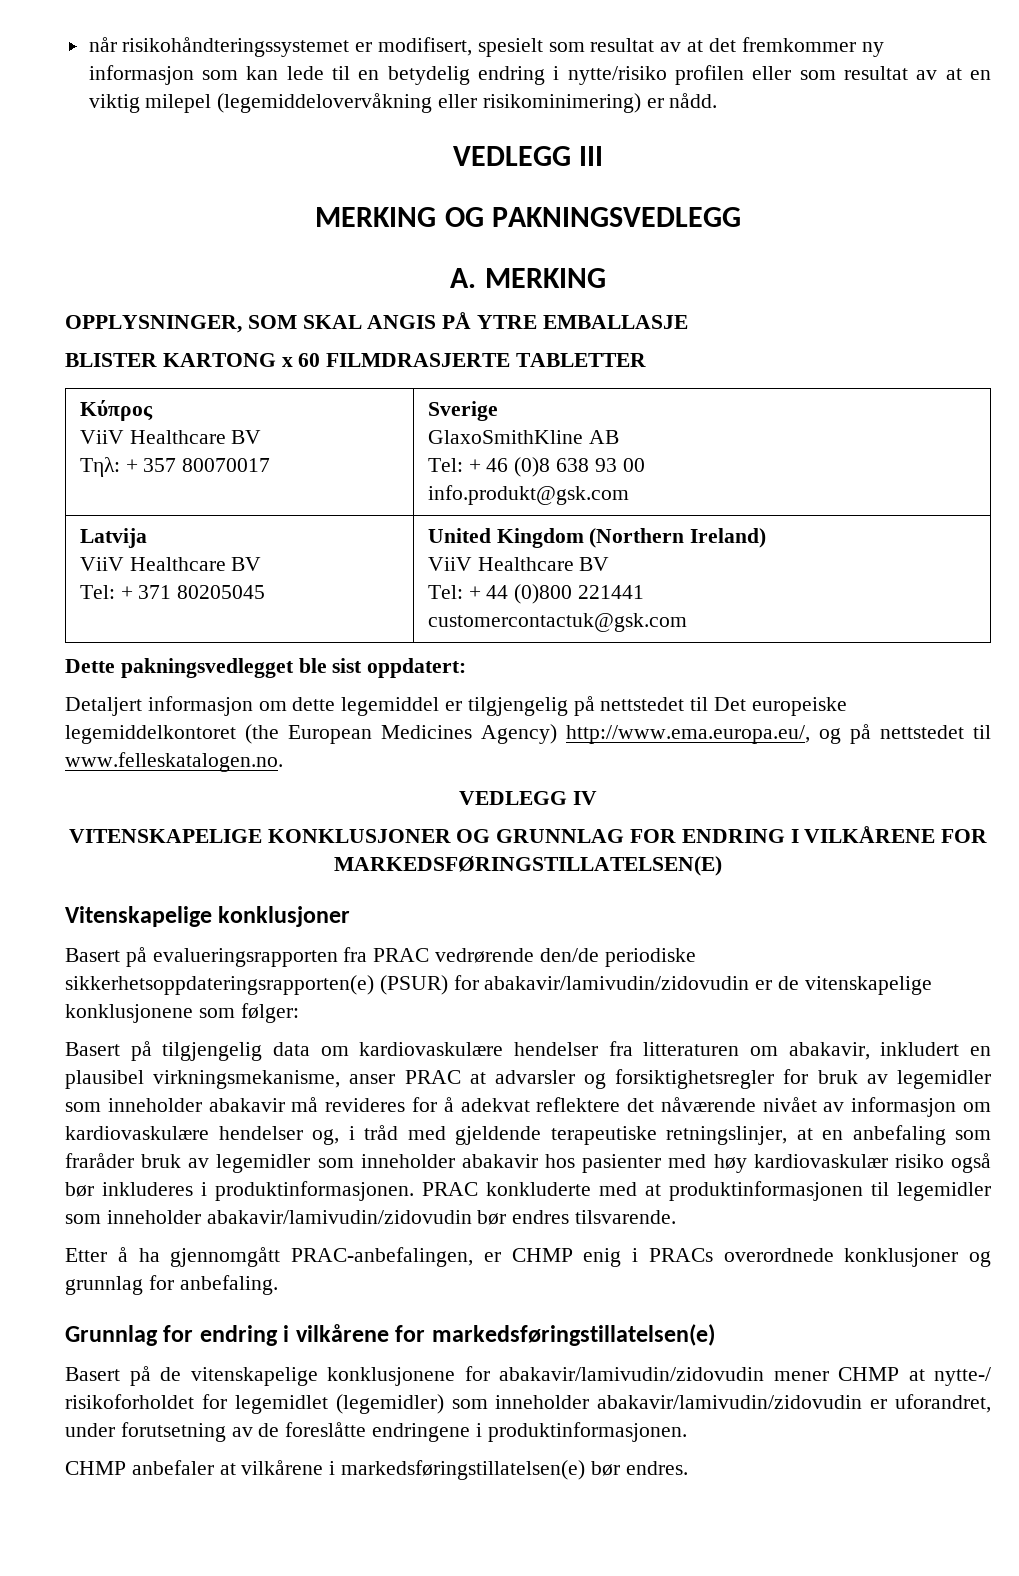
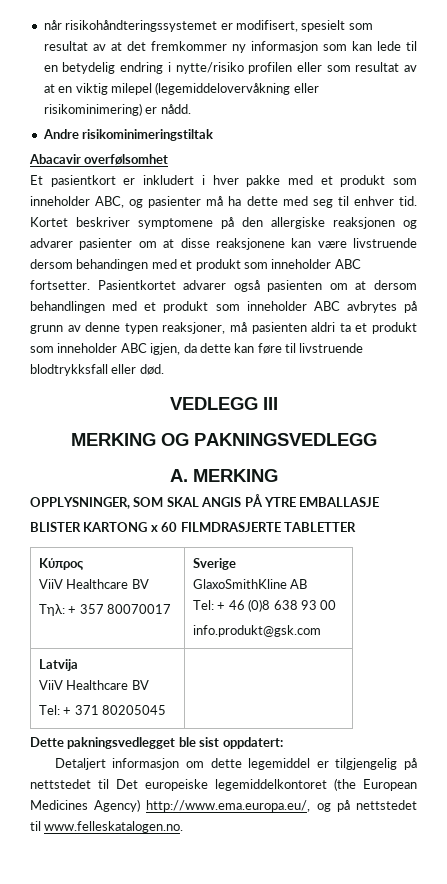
+ Andre risikominimeringstiltak
+ Abacavir overfølsomhet
+ Et pasientkort er inkludert i hver pakke med et produkt som inneholder ABC, og pasienter må ha dette med seg til enhver tid. Kortet beskriver symptomene på den allergiske reaksjonen og advarer pasienter om at disse reaksjonene kan være livstruende dersom behandingen med et produkt som inneholder ABC fortsetter. Pasientkortet advarer også pasienten om at dersom behandlingen med et produkt som inneholder ABC avbrytes på grunn av denne typen reaksjoner, må pasienten aldri ta et produkt som inneholder ABC igjen, da dette kan føre til livstruende blodtrykksfall eller død.
  Latvija
  ViiV Healthcare BV
- Tel: + 371 80205045 | United Kingdom (Northern Ireland)
- ViiV Healthcare BV
- Tel: + 44 (0)800 221441
- customercontactuk@gsk.com
+ Tel: + 371 80205045 |
- VEDLEGG IV
- VITENSKAPELIGE KONKLUSJONER OG GRUNNLAG FOR ENDRING I VILKÅRENE FOR MARKEDSFØRINGSTILLATELSEN(E)
- Vitenskapelige konklusjoner
- Basert på evalueringsrapporten fra PRAC vedrørende den/de periodiske sikkerhetsoppdateringsrapporten(e) (PSUR) for abakavir/lamivudin/zidovudin er de vitenskapelige konklusjonene som følger:
- Basert på tilgjengelig data om kardiovaskulære hendelser fra litteraturen om abakavir, inkludert en plausibel virkningsmekanisme, anser PRAC at advarsler og forsiktighetsregler for bruk av legemidler som inneholder abakavir må revideres for å adekvat reflektere det nåværende nivået av informasjon om kardiovaskulære hendelser og, i tråd med gjeldende terapeutiske retningslinjer, at en anbefaling som fraråder bruk av legemidler som inneholder abakavir hos pasienter med høy kardiovaskulær risiko også bør inkluderes i produktinformasjonen. PRAC konkluderte med at produktinformasjonen til legemidler som inneholder abakavir/lamivudin/zidovudin bør endres tilsvarende.
- Etter å ha gjennomgått PRAC-anbefalingen, er CHMP enig i PRACs overordnede konklusjoner og grunnlag for anbefaling.
- Grunnlag for endring i vilkårene for markedsføringstillatelsen(e)
- Basert på de vitenskapelige konklusjonene for abakavir/lamivudin/zidovudin mener CHMP at nytte-/ risikoforholdet for legemidlet (legemidler) som inneholder abakavir/lamivudin/zidovudin er uforandret, under forutsetning av de foreslåtte endringene i produktinformasjonen.
- CHMP anbefaler at vilkårene i markedsføringstillatelsen(e) bør endres.

